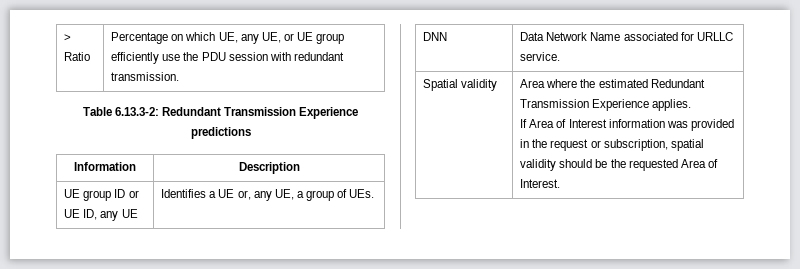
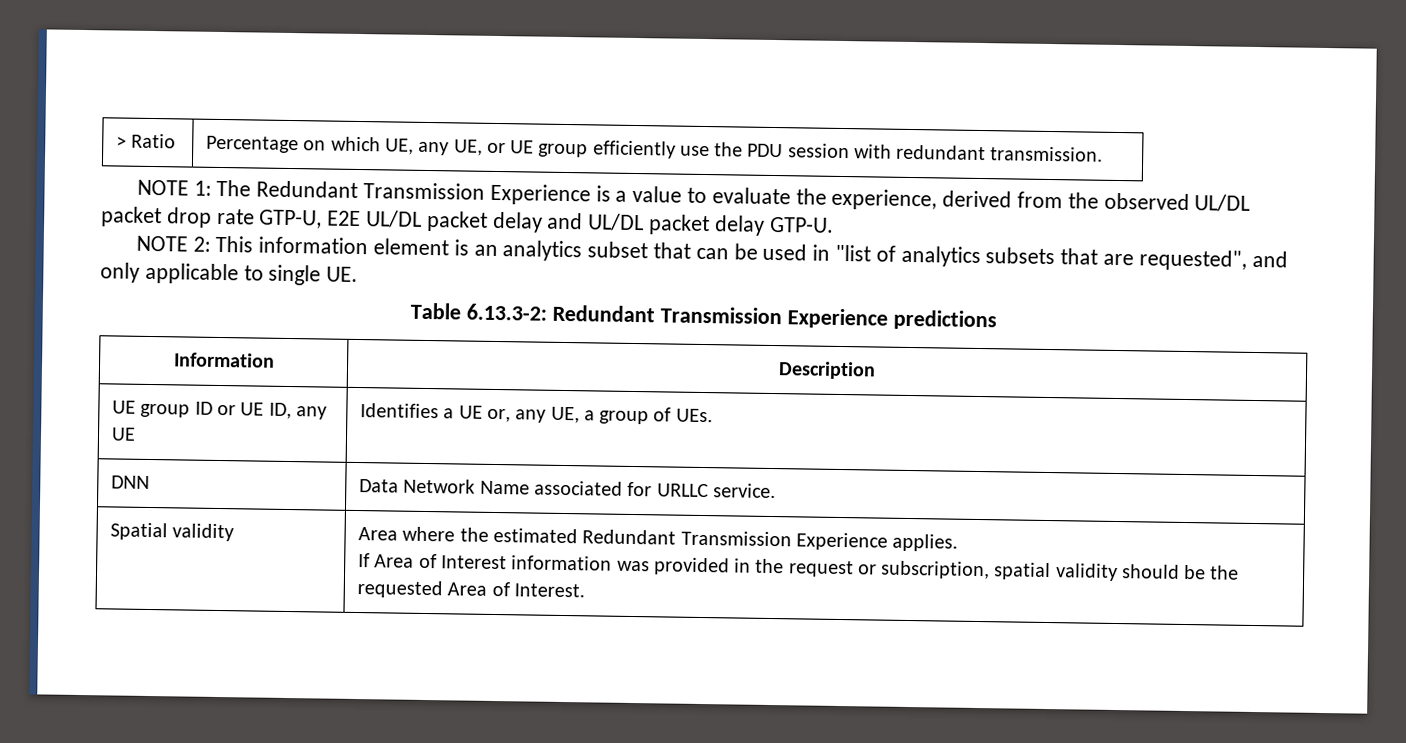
+ NOTE 1: The Redundant Transmission Experience is a value to evaluate the experience, derived from the observed UL/DL packet drop rate GTP-U, E2E UL/DL packet delay and UL/DL packet delay GTP-U.
+ NOTE 2: This information element is an analytics subset that can be used in "list of analytics subsets that are requested", and only applicable to single UE.

